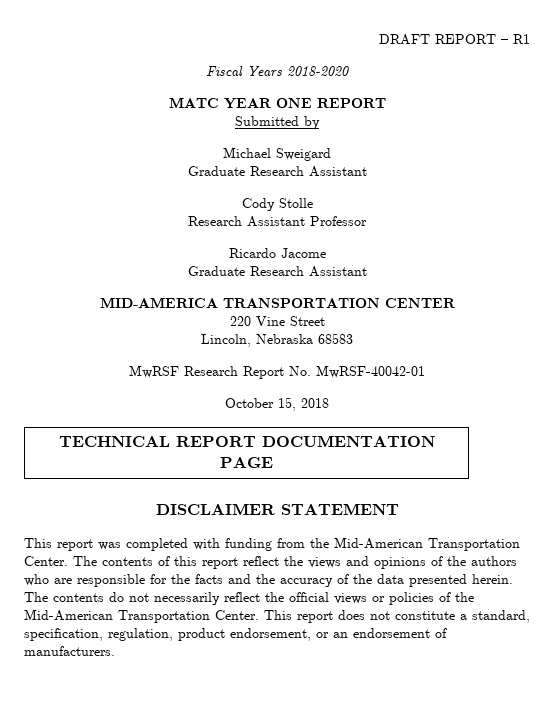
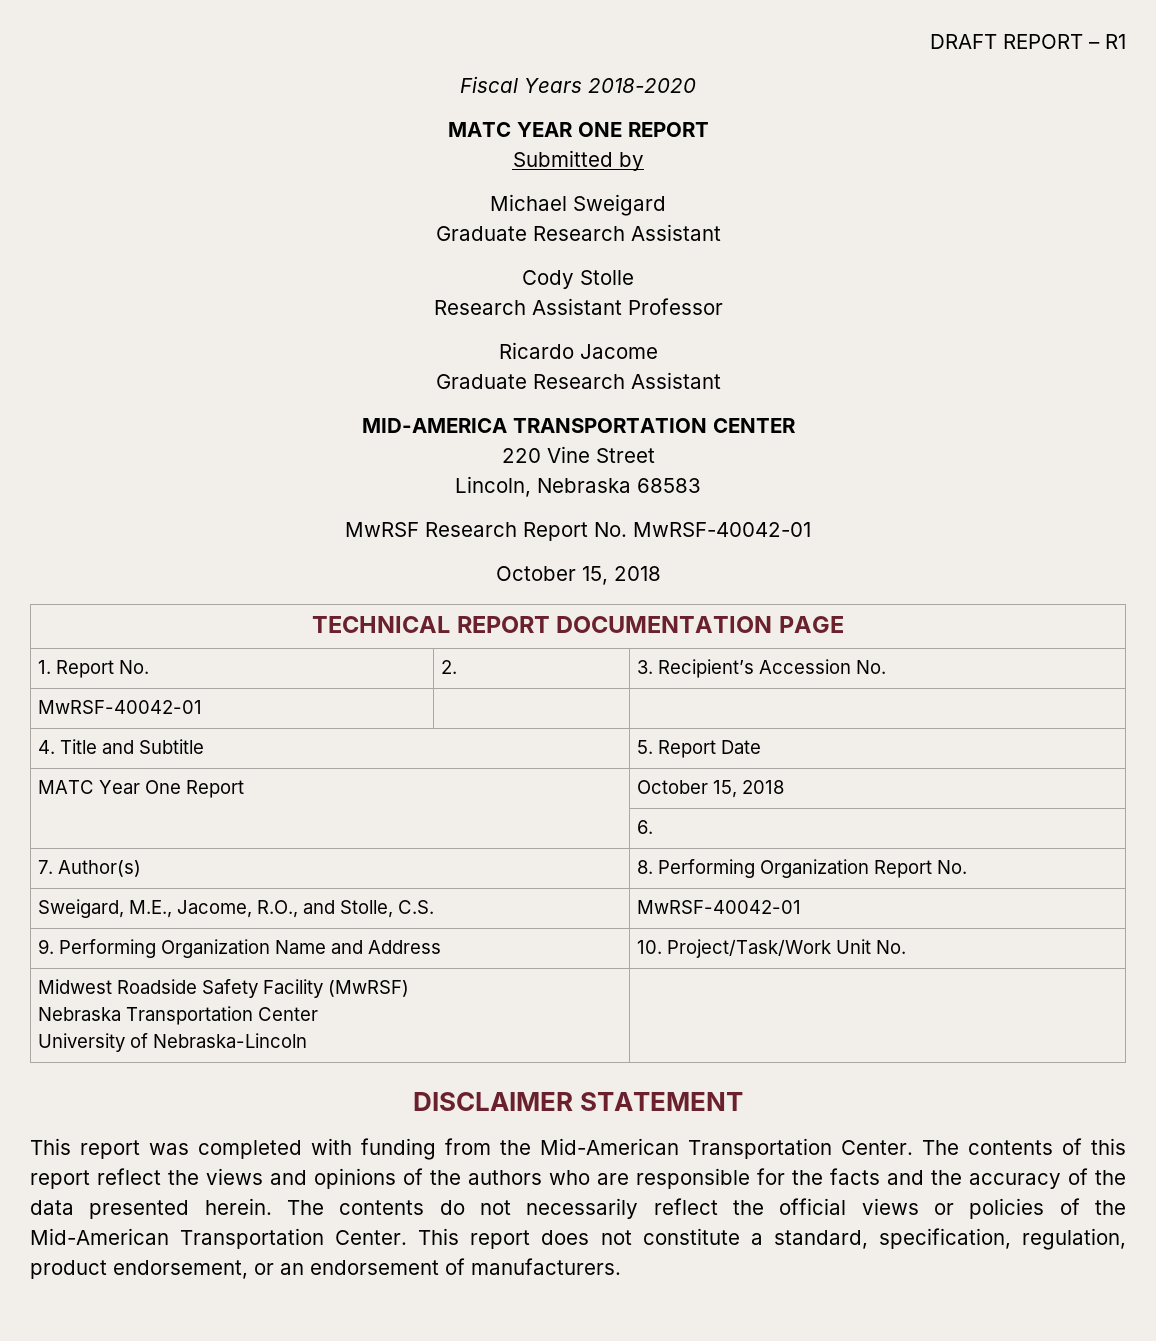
+ 1. Report No. | 2. | 3. Recipient’s Accession No.
+ MwRSF-40042-01 | |
+ 4. Title and Subtitle | 5. Report Date
+ MATC Year One Report | October 15, 2018
+ | 6.
+ 7. Author(s) | 8. Performing Organization Report No.
+ Sweigard, M.E., Jacome, R.O., and Stolle, C.S. | MwRSF-40042-01
+ 9. Performing Organization Name and Address | 10. Project/Task/Work Unit No.
+ Midwest Roadside Safety Facility (MwRSF)
+ Nebraska Transportation Center
+ University of Nebraska-Lincoln |

